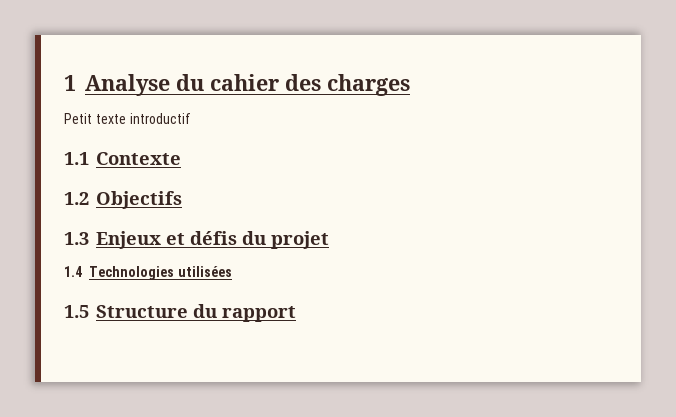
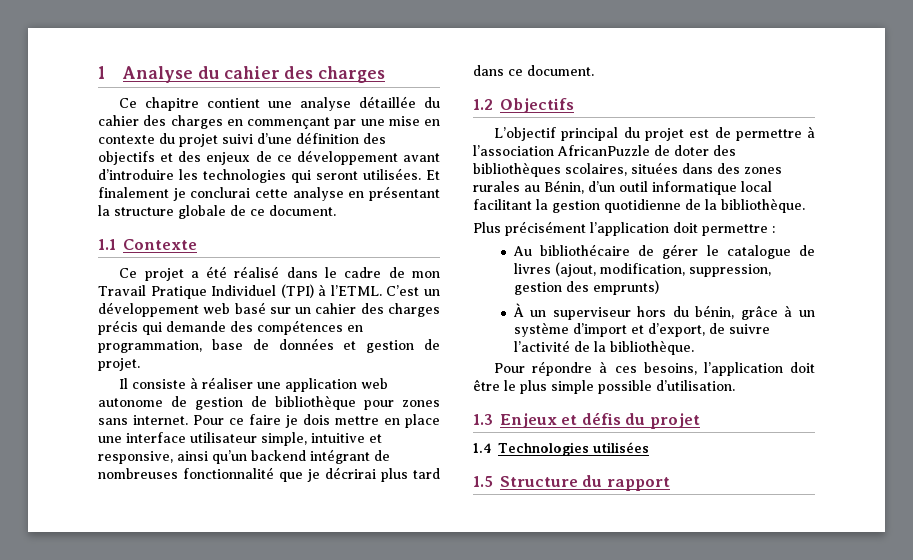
- Petit texte introductif
+ Ce chapitre contient une analyse détaillée du cahier des charges en commençant par une mise en contexte du projet suivi d’une définition des objectifs et des enjeux de ce développement avant d’introduire les technologies qui seront utilisées. Et finalement je conclurai cette analyse en présentant la structure globale de ce document.
  1.1 Contexte
+ Ce projet a été réalisé dans le cadre de mon Travail Pratique Individuel (TPI) à l’ETML. C’est un développement web basé sur un cahier des charges précis qui demande des compétences en programmation, base de données et gestion de projet.
+ Il consiste à réaliser une application web autonome de gestion de bibliothèque pour zones sans internet. Pour ce faire je dois mettre en place une interface utilisateur simple, intuitive et responsive, ainsi qu’un backend intégrant de nombreuses fonctionnalité que je décrirai plus tard dans ce document.
  1.2 Objectifs
+ L’objectif principal du projet est de permettre à l’association AfricanPuzzle de doter des bibliothèques scolaires, situées dans des zones rurales au Bénin, d’un outil informatique local facilitant la gestion quotidienne de la bibliothèque.
+ Plus précisément l’application doit permettre :
+ Au bibliothécaire de gérer le catalogue de livres (ajout, modification, suppression, gestion des emprunts)
+ À un superviseur hors du bénin, grâce à un système d’import et d’export, de suivre l’activité de la bibliothèque.
+ Pour répondre à ces besoins, l’application doit être le plus simple possible d’utilisation.

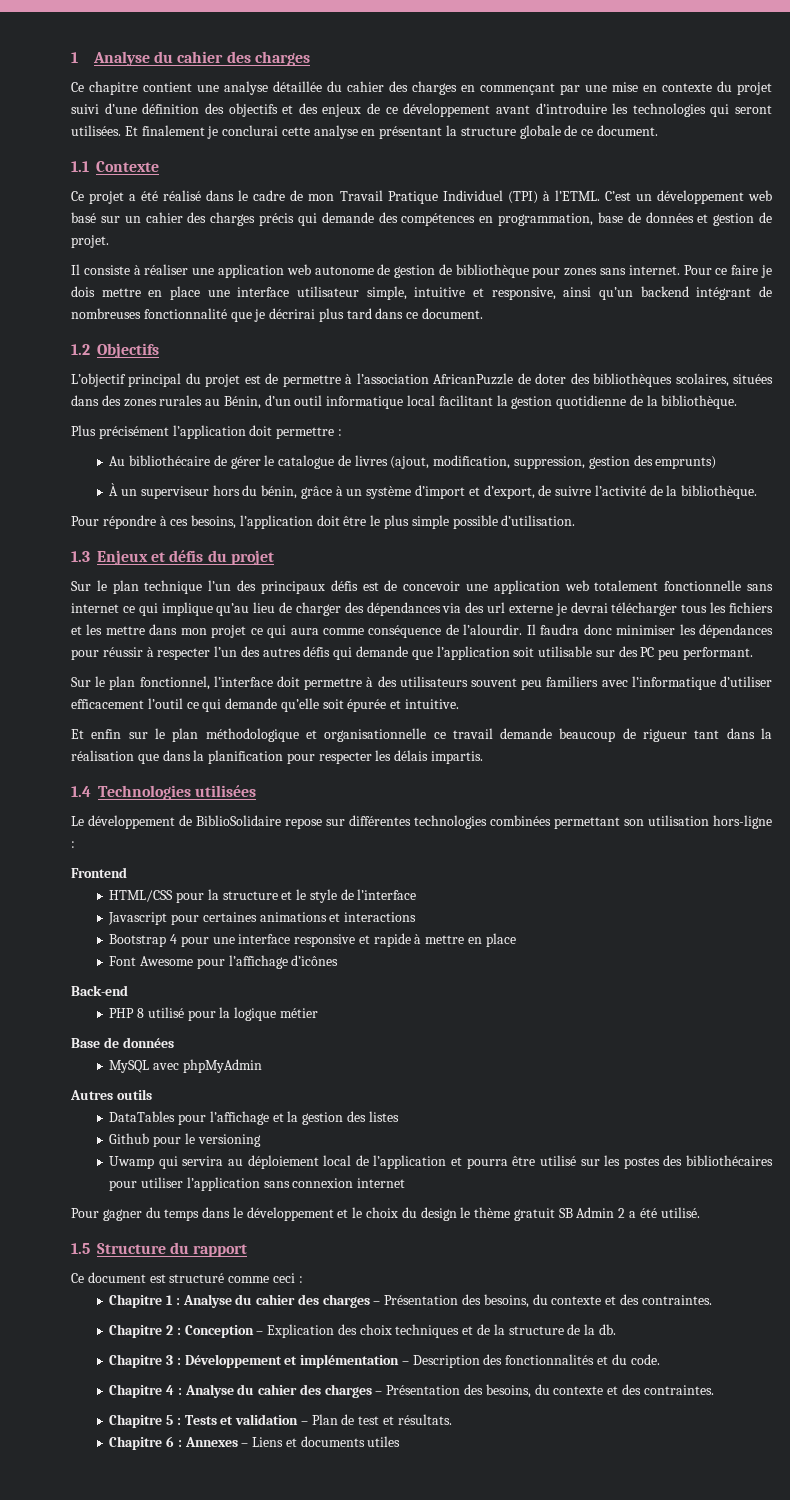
+ Sur le plan technique l’un des principaux défis est de concevoir une application web totalement fonctionnelle sans internet ce qui implique qu’au lieu de charger des dépendances via des url externe je devrai télécharger tous les fichiers et les mettre dans mon projet ce qui aura comme conséquence de l’alourdir. Il faudra donc minimiser les dépendances pour réussir à respecter l’un des autres défis qui demande que l’application soit utilisable sur des PC peu performant.
+ Sur le plan fonctionnel, l’interface doit permettre à des utilisateurs souvent peu familiers avec l’informatique d’utiliser efficacement l’outil ce qui demande qu’elle soit épurée et intuitive.
+ Et enfin sur le plan méthodologique et organisationnelle ce travail demande beaucoup de rigueur tant dans la réalisation que dans la planification pour respecter les délais impartis.
  1.4 Technologies utilisées
+ Le développement de BiblioSolidaire repose sur différentes technologies combinées permettant son utilisation hors-ligne :
+ Frontend
+ HTML/CSS pour la structure et le style de l’interface
+ Javascript pour certaines animations et interactions
+ Bootstrap 4 pour une interface responsive et rapide à mettre en place
+ Font Awesome pour l’affichage d’icônes
+ Back-end
+ PHP 8 utilisé pour la logique métier
+ Base de données
+ MySQL avec phpMyAdmin
+ Autres outils
+ DataTables pour l’affichage et la gestion des listes
+ Github pour le versioning
+ Uwamp qui servira au déploiement local de l’application et pourra être utilisé sur les postes des bibliothécaires pour utiliser l’application sans connexion internet
+ Pour gagner du temps dans le développement et le choix du design le thème gratuit SB Admin 2 a été utilisé.
  1.5 Structure du rapport
+ Ce document est structuré comme ceci :
+ Chapitre 1 : Analyse du cahier des charges – Présentation des besoins, du contexte et des contraintes.
+ Chapitre 2 : Conception – Explication des choix techniques et de la structure de la db.
+ Chapitre 3 : Développement et implémentation – Description des fonctionnalités et du code.
+ Chapitre 4 : Analyse du cahier des charges – Présentation des besoins, du contexte et des contraintes.
+ Chapitre 5 : Tests et validation – Plan de test et résultats.
+ Chapitre 6 : Annexes – Liens et documents utiles

